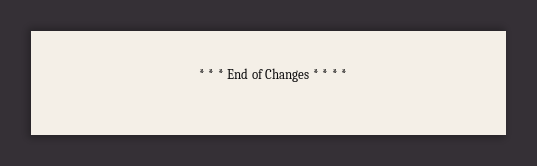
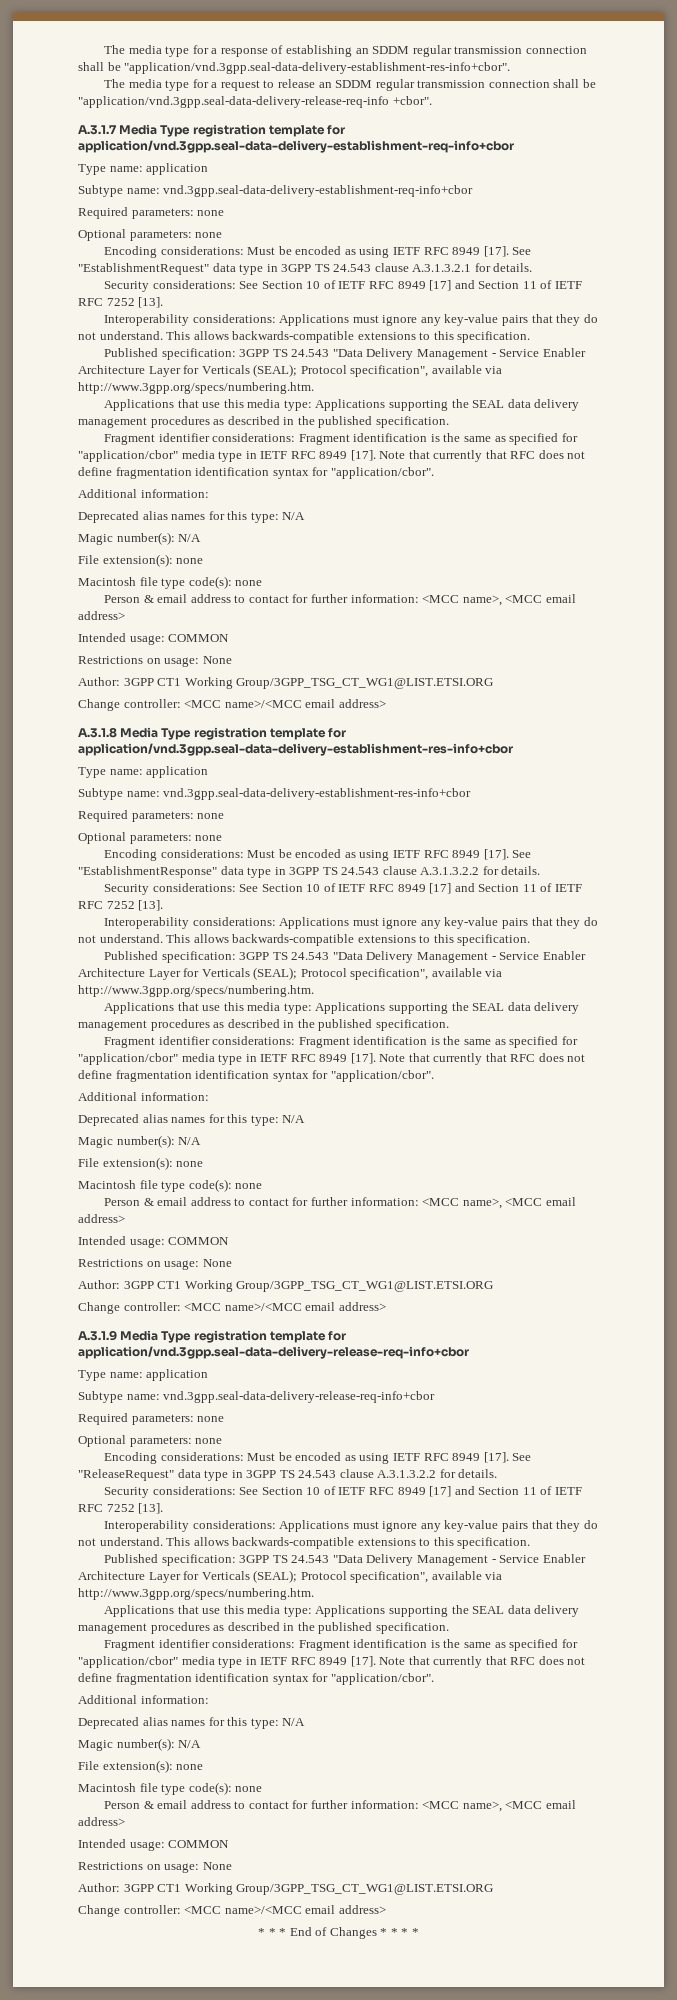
+ The media type for a response of establishing an SDDM regular transmission connection shall be "application/vnd.3gpp.seal-data-delivery-establishment-res-info+cbor".
+ The media type for a request to release an SDDM regular transmission connection shall be "application/vnd.3gpp.seal-data-delivery-release-req-info +cbor".
+ A.3.1.7 Media Type registration template for application/vnd.3gpp.seal-data-delivery-establishment-req-info+cbor
+ Type name: application
+ Subtype name: vnd.3gpp.seal-data-delivery-establishment-req-info+cbor
+ Required parameters: none
+ Optional parameters: none
+ Encoding considerations: Must be encoded as using IETF RFC 8949 [17]. See "EstablishmentRequest" data type in 3GPP TS 24.543 clause A.3.1.3.2.1 for details.
+ Security considerations: See Section 10 of IETF RFC 8949 [17] and Section 11 of IETF RFC 7252 [13].
+ Interoperability considerations: Applications must ignore any key-value pairs that they do not understand. This allows backwards-compatible extensions to this specification.
+ Published specification: 3GPP TS 24.543 "Data Delivery Management - Service Enabler Architecture Layer for Verticals (SEAL); Protocol specification", available via http://www.3gpp.org/specs/numbering.htm.
+ Applications that use this media type: Applications supporting the SEAL data delivery management procedures as described in the published specification.
+ Fragment identifier considerations: Fragment identification is the same as specified for "application/cbor" media type in IETF RFC 8949 [17]. Note that currently that RFC does not define fragmentation identification syntax for "application/cbor".
+ Additional information:
+ Deprecated alias names for this type: N/A
+ Magic number(s): N/A
+ File extension(s): none
+ Macintosh file type code(s): none
+ Person & email address to contact for further information: <MCC name>, <MCC email address>
+ Intended usage: COMMON
+ Restrictions on usage: None
+ Author: 3GPP CT1 Working Group/3GPP_TSG_CT_WG1@LIST.ETSI.ORG
+ Change controller: <MCC name>/<MCC email address>
+ A.3.1.8 Media Type registration template for application/vnd.3gpp.seal-data-delivery-establishment-res-info+cbor
+ Type name: application
+ Subtype name: vnd.3gpp.seal-data-delivery-establishment-res-info+cbor
+ Required parameters: none
+ Optional parameters: none
+ Encoding considerations: Must be encoded as using IETF RFC 8949 [17]. See "EstablishmentResponse" data type in 3GPP TS 24.543 clause A.3.1.3.2.2 for details.
+ Security considerations: See Section 10 of IETF RFC 8949 [17] and Section 11 of IETF RFC 7252 [13].
+ Interoperability considerations: Applications must ignore any key-value pairs that they do not understand. This allows backwards-compatible extensions to this specification.
+ Published specification: 3GPP TS 24.543 "Data Delivery Management - Service Enabler Architecture Layer for Verticals (SEAL); Protocol specification", available via http://www.3gpp.org/specs/numbering.htm.
+ Applications that use this media type: Applications supporting the SEAL data delivery management procedures as described in the published specification.
+ Fragment identifier considerations: Fragment identification is the same as specified for "application/cbor" media type in IETF RFC 8949 [17]. Note that currently that RFC does not define fragmentation identification syntax for "application/cbor".
+ Additional information:
+ Deprecated alias names for this type: N/A
+ Magic number(s): N/A
+ File extension(s): none
+ Macintosh file type code(s): none
+ Person & email address to contact for further information: <MCC name>, <MCC email address>
+ Intended usage: COMMON
+ Restrictions on usage: None
+ Author: 3GPP CT1 Working Group/3GPP_TSG_CT_WG1@LIST.ETSI.ORG
+ Change controller: <MCC name>/<MCC email address>
+ A.3.1.9 Media Type registration template for application/vnd.3gpp.seal-data-delivery-release-req-info+cbor
+ Type name: application
+ Subtype name: vnd.3gpp.seal-data-delivery-release-req-info+cbor
+ Required parameters: none
+ Optional parameters: none
+ Encoding considerations: Must be encoded as using IETF RFC 8949 [17]. See "ReleaseRequest" data type in 3GPP TS 24.543 clause A.3.1.3.2.2 for details.
+ Security considerations: See Section 10 of IETF RFC 8949 [17] and Section 11 of IETF RFC 7252 [13].
+ Interoperability considerations: Applications must ignore any key-value pairs that they do not understand. This allows backwards-compatible extensions to this specification.
+ Published specification: 3GPP TS 24.543 "Data Delivery Management - Service Enabler Architecture Layer for Verticals (SEAL); Protocol specification", available via http://www.3gpp.org/specs/numbering.htm.
+ Applications that use this media type: Applications supporting the SEAL data delivery management procedures as described in the published specification.
+ Fragment identifier considerations: Fragment identification is the same as specified for "application/cbor" media type in IETF RFC 8949 [17]. Note that currently that RFC does not define fragmentation identification syntax for "application/cbor".
+ Additional information:
+ Deprecated alias names for this type: N/A
+ Magic number(s): N/A
+ File extension(s): none
+ Macintosh file type code(s): none
+ Person & email address to contact for further information: <MCC name>, <MCC email address>
+ Intended usage: COMMON
+ Restrictions on usage: None
+ Author: 3GPP CT1 Working Group/3GPP_TSG_CT_WG1@LIST.ETSI.ORG
+ Change controller: <MCC name>/<MCC email address>

